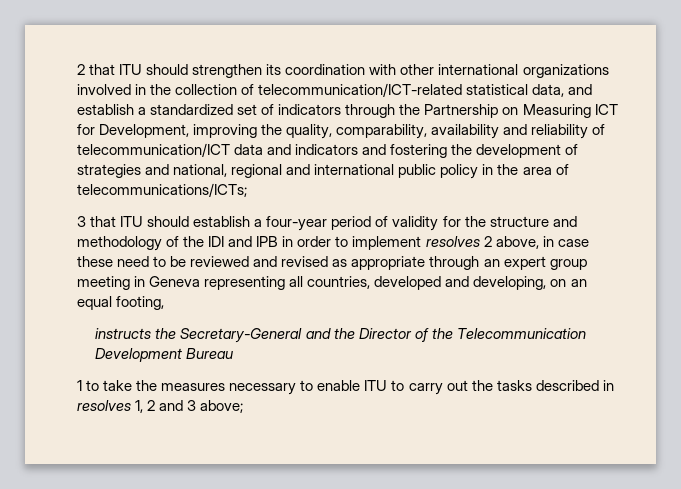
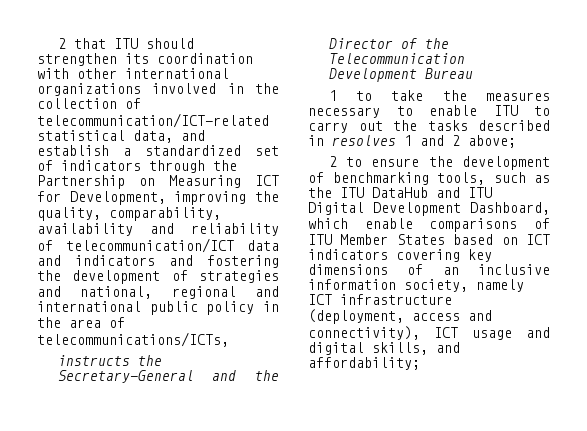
- 2 that ITU should strengthen its coordination with other international organizations involved in the collection of telecommunication/ICT-related statistical data, and establish a standardized set of indicators through the Partnership on Measuring ICT for Development, improving the quality, comparability, availability and reliability of telecommunication/ICT data and indicators and fostering the development of strategies and national, regional and international public policy in the area of telecommunications/ICTs;
- 3 that ITU should establish a four-year period of validity for the structure and methodology of the IDI and IPB in order to implement resolves 2 above, in case these need to be reviewed and revised as appropriate through an expert group meeting in Geneva representing all countries, developed and developing, on an equal footing,
+ 2 that ITU should strengthen its coordination with other international organizations involved in the collection of telecommunication/ICT-related statistical data, and establish a standardized set of indicators through the Partnership on Measuring ICT for Development, improving the quality, comparability, availability and reliability of telecommunication/ICT data and indicators and fostering the development of strategies and national, regional and international public policy in the area of telecommunications/ICTs,
- 1 to take the measures necessary to enable ITU to carry out the tasks described in resolves 1, 2 and 3 above;
+ 1 to take the measures necessary to enable ITU to carry out the tasks described in resolves 1 and 2 above;
+ 2 to ensure the development of benchmarking tools, such as the ITU DataHub and ITU Digital Development Dashboard, which enable comparisons of ITU Member States based on ICT indicators covering key dimensions of an inclusive information society, namely ICT infrastructure (deployment, access and connectivity), ICT usage and digital skills, and affordability;

